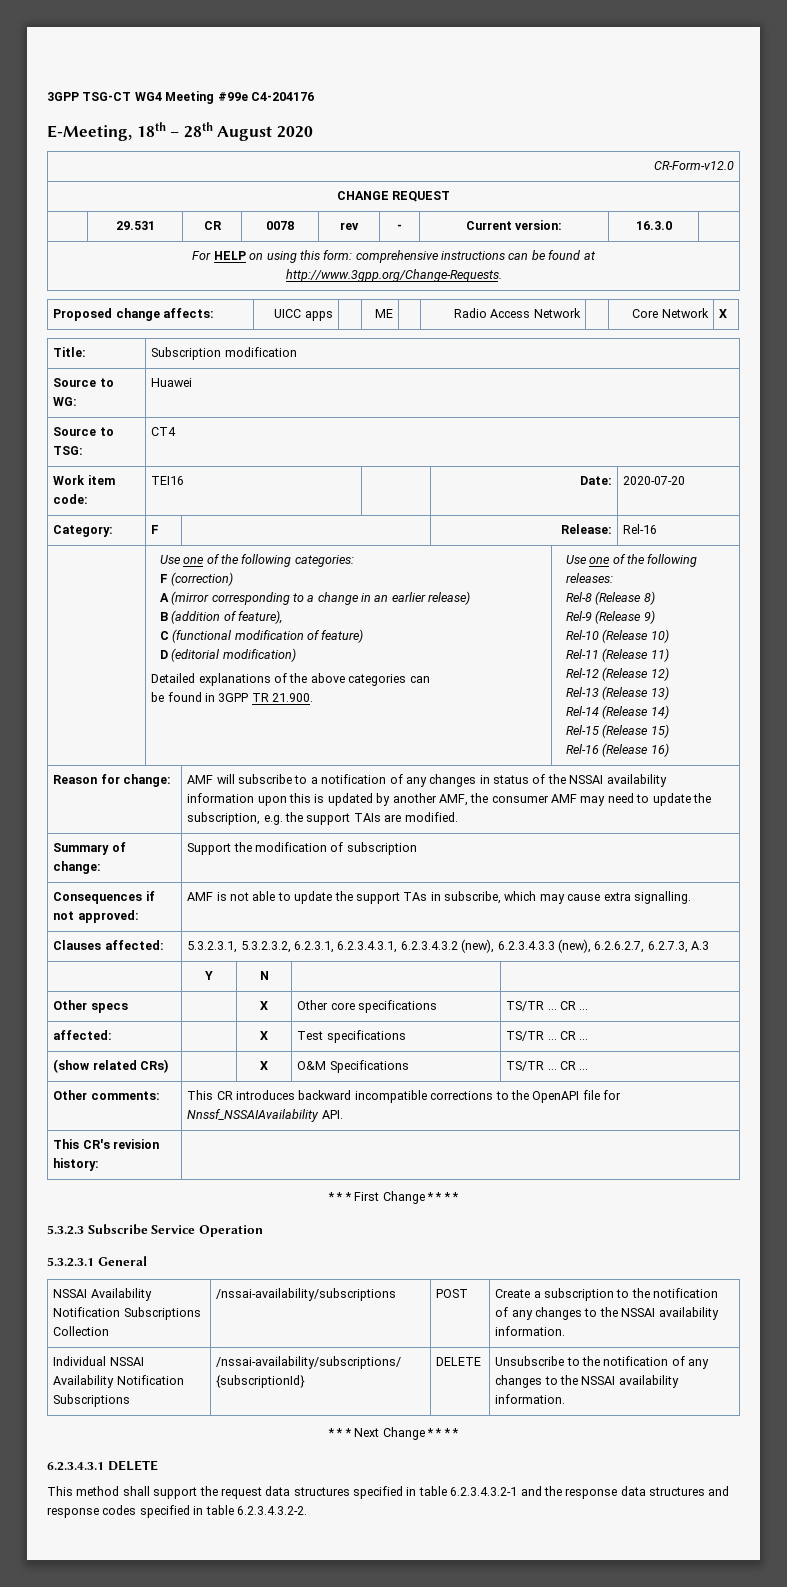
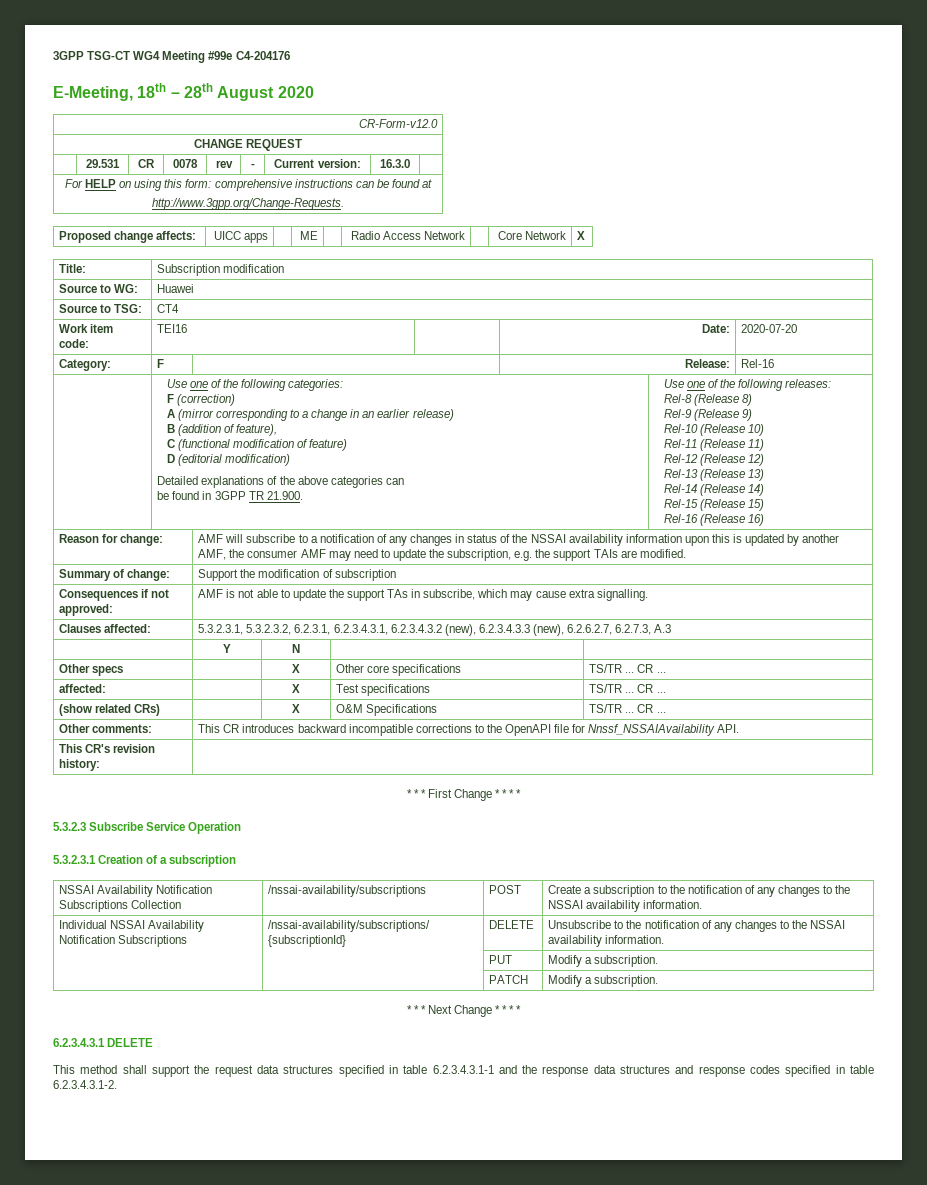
- 5.3.2.3.1 General
+ 5.3.2.3.1 Creation of a subscription
+ | | PUT | Modify a subscription.
+ | | PATCH | Modify a subscription.
- This method shall support the request data structures specified in table 6.2.3.4.3.2-1 and the response data structures and response codes specified in table 6.2.3.4.3.2-2.
+ This method shall support the request data structures specified in table 6.2.3.4.3.1-1 and the response data structures and response codes specified in table 6.2.3.4.3.1-2.

